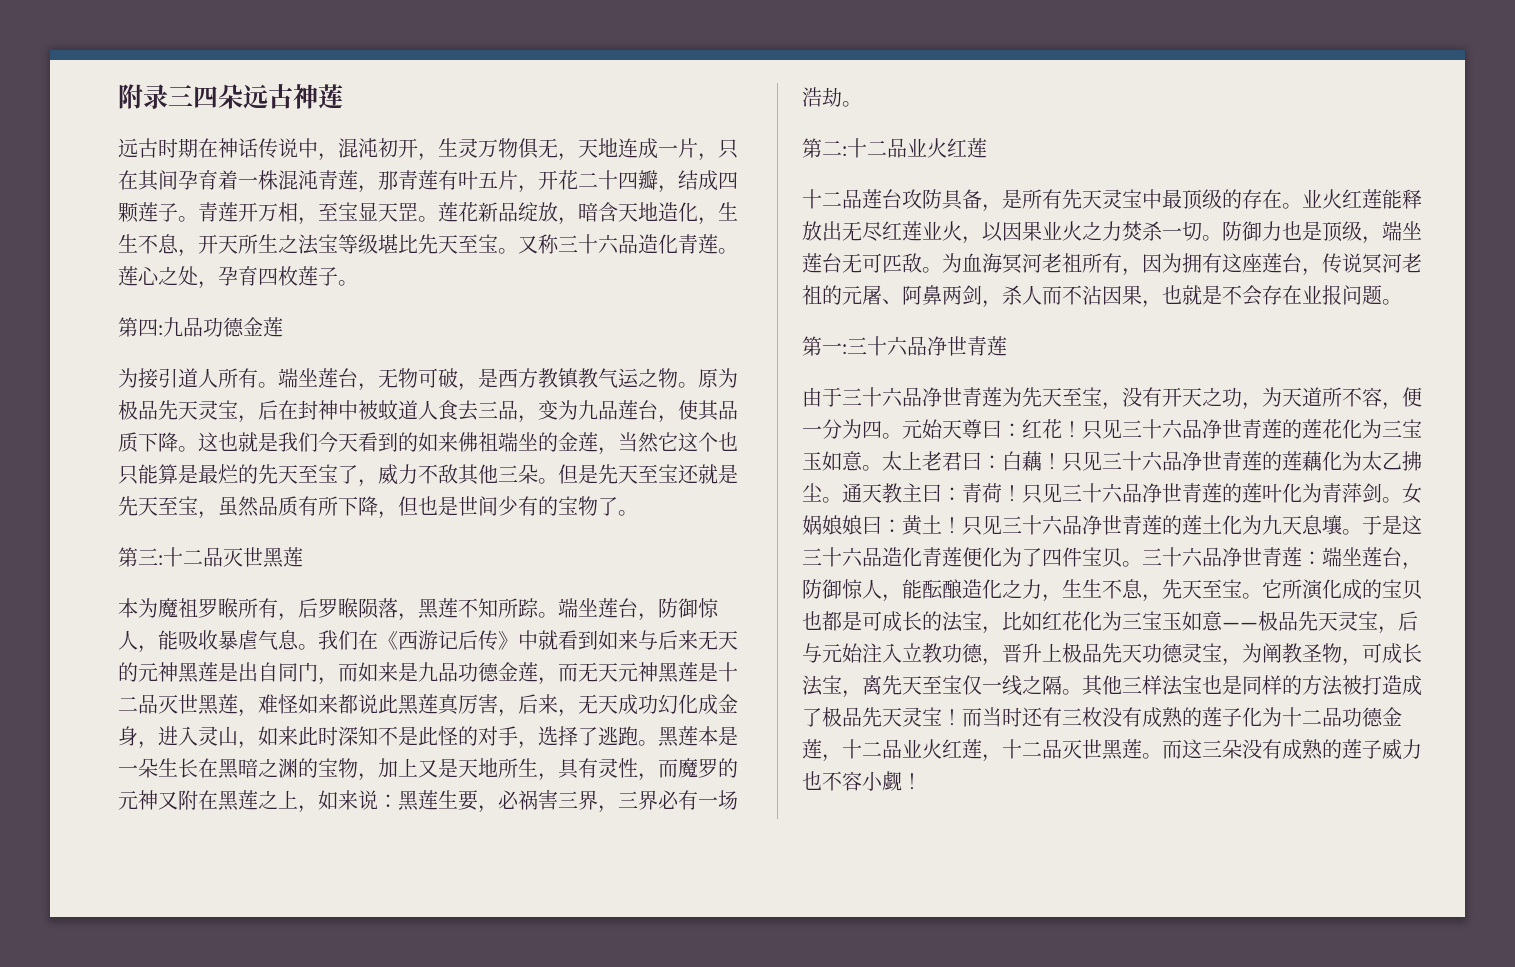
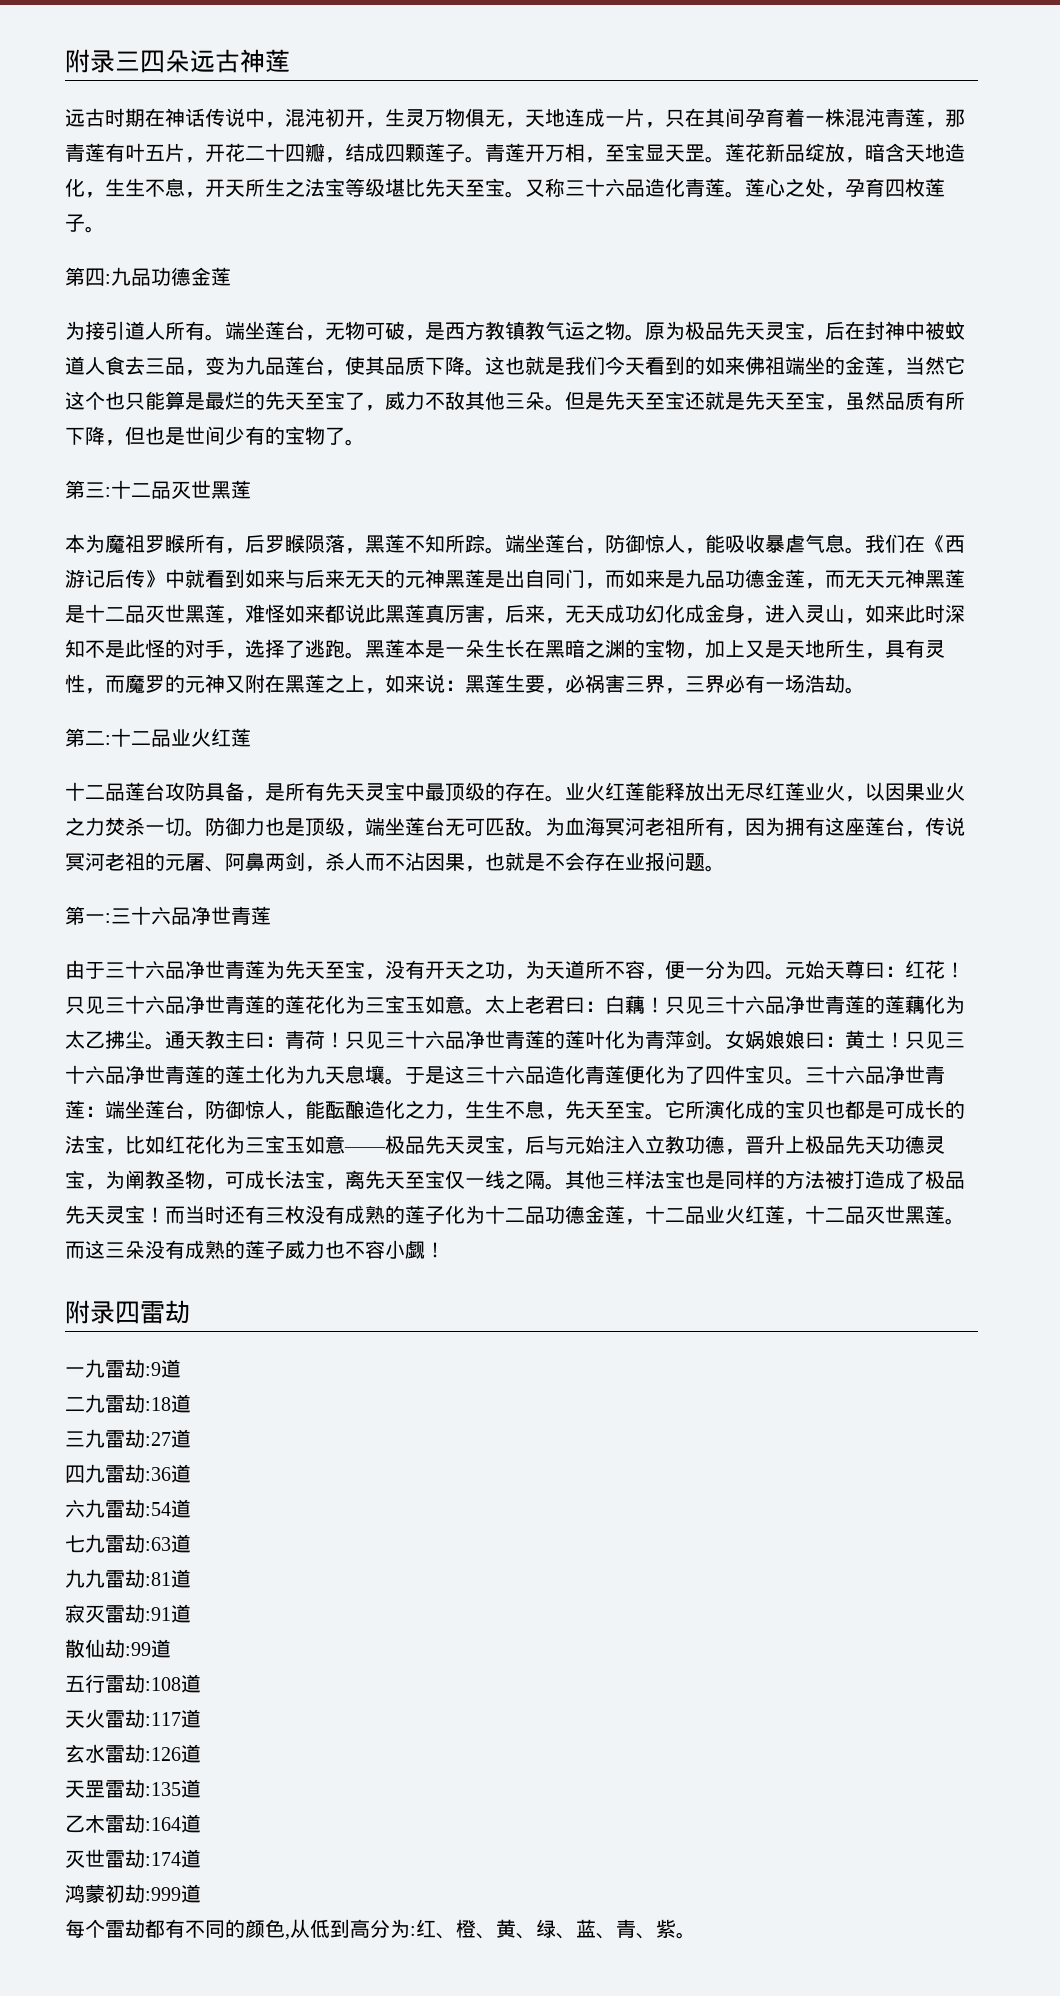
+ 附录四雷劫
+ 一九雷劫:9道
+ 二九雷劫:18道
+ 三九雷劫:27道
+ 四九雷劫:36道
+ 六九雷劫:54道
+ 七九雷劫:63道
+ 九九雷劫:81道
+ 寂灭雷劫:91道
+ 散仙劫:99道
+ 五行雷劫:108道
+ 天火雷劫:117道
+ 玄水雷劫:126道
+ 天罡雷劫:135道
+ 乙木雷劫:164道
+ 灭世雷劫:174道
+ 鸿蒙初劫:999道
+ 每个雷劫都有不同的颜色,从低到高分为:红、橙、黄、绿、蓝、青、紫。

